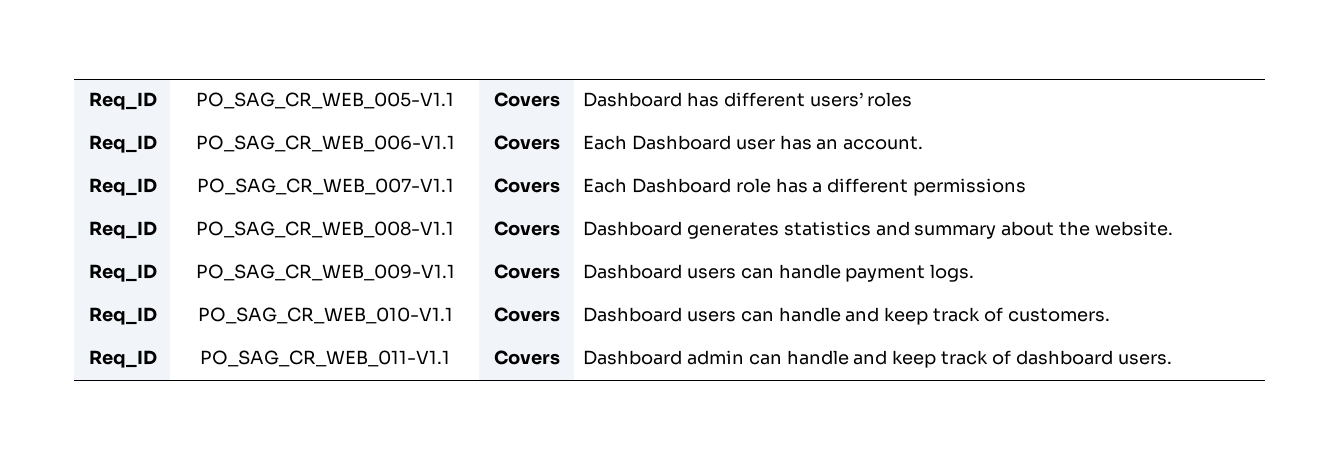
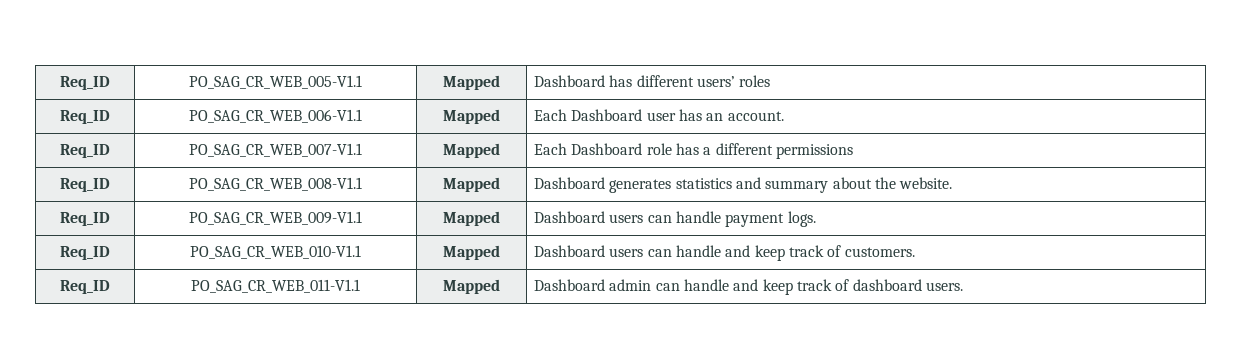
- Req_ID | PO_SAG_CR_WEB_005-V1.1 | Covers | Dashboard has different users’ roles
+ Req_ID | PO_SAG_CR_WEB_005-V1.1 | Mapped | Dashboard has different users’ roles
- Req_ID | PO_SAG_CR_WEB_006-V1.1 | Covers | Each Dashboard user has an account.
+ Req_ID | PO_SAG_CR_WEB_006-V1.1 | Mapped | Each Dashboard user has an account.
- Req_ID | PO_SAG_CR_WEB_007-V1.1 | Covers | Each Dashboard role has a different permissions
+ Req_ID | PO_SAG_CR_WEB_007-V1.1 | Mapped | Each Dashboard role has a different permissions
- Req_ID | PO_SAG_CR_WEB_008-V1.1 | Covers | Dashboard generates statistics and summary about the website.
+ Req_ID | PO_SAG_CR_WEB_008-V1.1 | Mapped | Dashboard generates statistics and summary about the website.
- Req_ID | PO_SAG_CR_WEB_009-V1.1 | Covers | Dashboard users can handle payment logs.
+ Req_ID | PO_SAG_CR_WEB_009-V1.1 | Mapped | Dashboard users can handle payment logs.
- Req_ID | PO_SAG_CR_WEB_010-V1.1 | Covers | Dashboard users can handle and keep track of customers.
+ Req_ID | PO_SAG_CR_WEB_010-V1.1 | Mapped | Dashboard users can handle and keep track of customers.
- Req_ID | PO_SAG_CR_WEB_011-V1.1 | Covers | Dashboard admin can handle and keep track of dashboard users.
+ Req_ID | PO_SAG_CR_WEB_011-V1.1 | Mapped | Dashboard admin can handle and keep track of dashboard users.

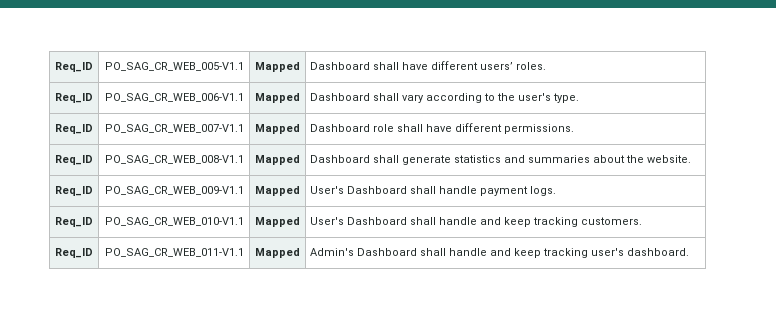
- Req_ID | PO_SAG_CR_WEB_005-V1.1 | Mapped | Dashboard has different users’ roles
+ Req_ID | PO_SAG_CR_WEB_005-V1.1 | Mapped | Dashboard shall have different users’ roles.
- Req_ID | PO_SAG_CR_WEB_006-V1.1 | Mapped | Each Dashboard user has an account.
+ Req_ID | PO_SAG_CR_WEB_006-V1.1 | Mapped | Dashboard shall vary according to the user's type.
- Req_ID | PO_SAG_CR_WEB_007-V1.1 | Mapped | Each Dashboard role has a different permissions
+ Req_ID | PO_SAG_CR_WEB_007-V1.1 | Mapped | Dashboard role shall have different permissions.
- Req_ID | PO_SAG_CR_WEB_008-V1.1 | Mapped | Dashboard generates statistics and summary about the website.
+ Req_ID | PO_SAG_CR_WEB_008-V1.1 | Mapped | Dashboard shall generate statistics and summaries about the website.
- Req_ID | PO_SAG_CR_WEB_009-V1.1 | Mapped | Dashboard users can handle payment logs.
+ Req_ID | PO_SAG_CR_WEB_009-V1.1 | Mapped | User's Dashboard shall handle payment logs.
- Req_ID | PO_SAG_CR_WEB_010-V1.1 | Mapped | Dashboard users can handle and keep track of customers.
+ Req_ID | PO_SAG_CR_WEB_010-V1.1 | Mapped | User's Dashboard shall handle and keep tracking customers.
- Req_ID | PO_SAG_CR_WEB_011-V1.1 | Mapped | Dashboard admin can handle and keep track of dashboard users.
+ Req_ID | PO_SAG_CR_WEB_011-V1.1 | Mapped | Admin's Dashboard shall handle and keep tracking user's dashboard.

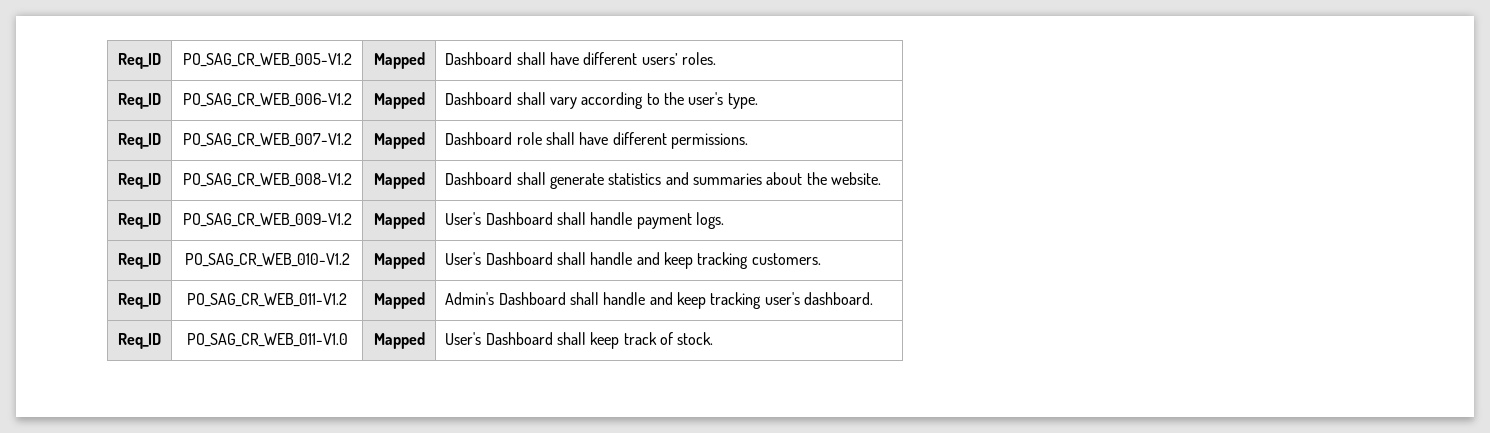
- Req_ID | PO_SAG_CR_WEB_005-V1.1 | Mapped | Dashboard shall have different users’ roles.
+ Req_ID | PO_SAG_CR_WEB_005-V1.2 | Mapped | Dashboard shall have different users’ roles.
- Req_ID | PO_SAG_CR_WEB_006-V1.1 | Mapped | Dashboard shall vary according to the user's type.
+ Req_ID | PO_SAG_CR_WEB_006-V1.2 | Mapped | Dashboard shall vary according to the user's type.
- Req_ID | PO_SAG_CR_WEB_007-V1.1 | Mapped | Dashboard role shall have different permissions.
+ Req_ID | PO_SAG_CR_WEB_007-V1.2 | Mapped | Dashboard role shall have different permissions.
- Req_ID | PO_SAG_CR_WEB_008-V1.1 | Mapped | Dashboard shall generate statistics and summaries about the website.
+ Req_ID | PO_SAG_CR_WEB_008-V1.2 | Mapped | Dashboard shall generate statistics and summaries about the website.
- Req_ID | PO_SAG_CR_WEB_009-V1.1 | Mapped | User's Dashboard shall handle payment logs.
+ Req_ID | PO_SAG_CR_WEB_009-V1.2 | Mapped | User's Dashboard shall handle payment logs.
- Req_ID | PO_SAG_CR_WEB_010-V1.1 | Mapped | User's Dashboard shall handle and keep tracking customers.
+ Req_ID | PO_SAG_CR_WEB_010-V1.2 | Mapped | User's Dashboard shall handle and keep tracking customers.
- Req_ID | PO_SAG_CR_WEB_011-V1.1 | Mapped | Admin's Dashboard shall handle and keep tracking user's dashboard.
+ Req_ID | PO_SAG_CR_WEB_011-V1.2 | Mapped | Admin's Dashboard shall handle and keep tracking user's dashboard.
+ Req_ID | PO_SAG_CR_WEB_011-V1.0 | Mapped | User's Dashboard shall keep track of stock.

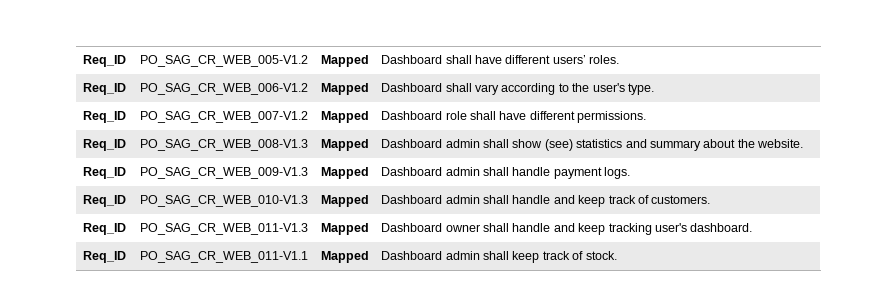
- Req_ID | PO_SAG_CR_WEB_008-V1.2 | Mapped | Dashboard shall generate statistics and summaries about the website.
+ Req_ID | PO_SAG_CR_WEB_008-V1.3 | Mapped | Dashboard admin shall show (see) statistics and summary about the website.
- Req_ID | PO_SAG_CR_WEB_009-V1.2 | Mapped | User's Dashboard shall handle payment logs.
+ Req_ID | PO_SAG_CR_WEB_009-V1.3 | Mapped | Dashboard admin shall handle payment logs.
- Req_ID | PO_SAG_CR_WEB_010-V1.2 | Mapped | User's Dashboard shall handle and keep tracking customers.
+ Req_ID | PO_SAG_CR_WEB_010-V1.3 | Mapped | Dashboard admin shall handle and keep track of customers.
- Req_ID | PO_SAG_CR_WEB_011-V1.2 | Mapped | Admin's Dashboard shall handle and keep tracking user's dashboard.
+ Req_ID | PO_SAG_CR_WEB_011-V1.3 | Mapped | Dashboard owner shall handle and keep tracking user's dashboard.
- Req_ID | PO_SAG_CR_WEB_011-V1.0 | Mapped | User's Dashboard shall keep track of stock.
+ Req_ID | PO_SAG_CR_WEB_011-V1.1 | Mapped | Dashboard admin shall keep track of stock.

